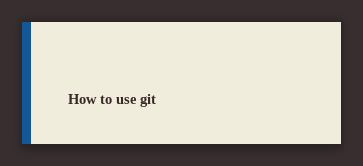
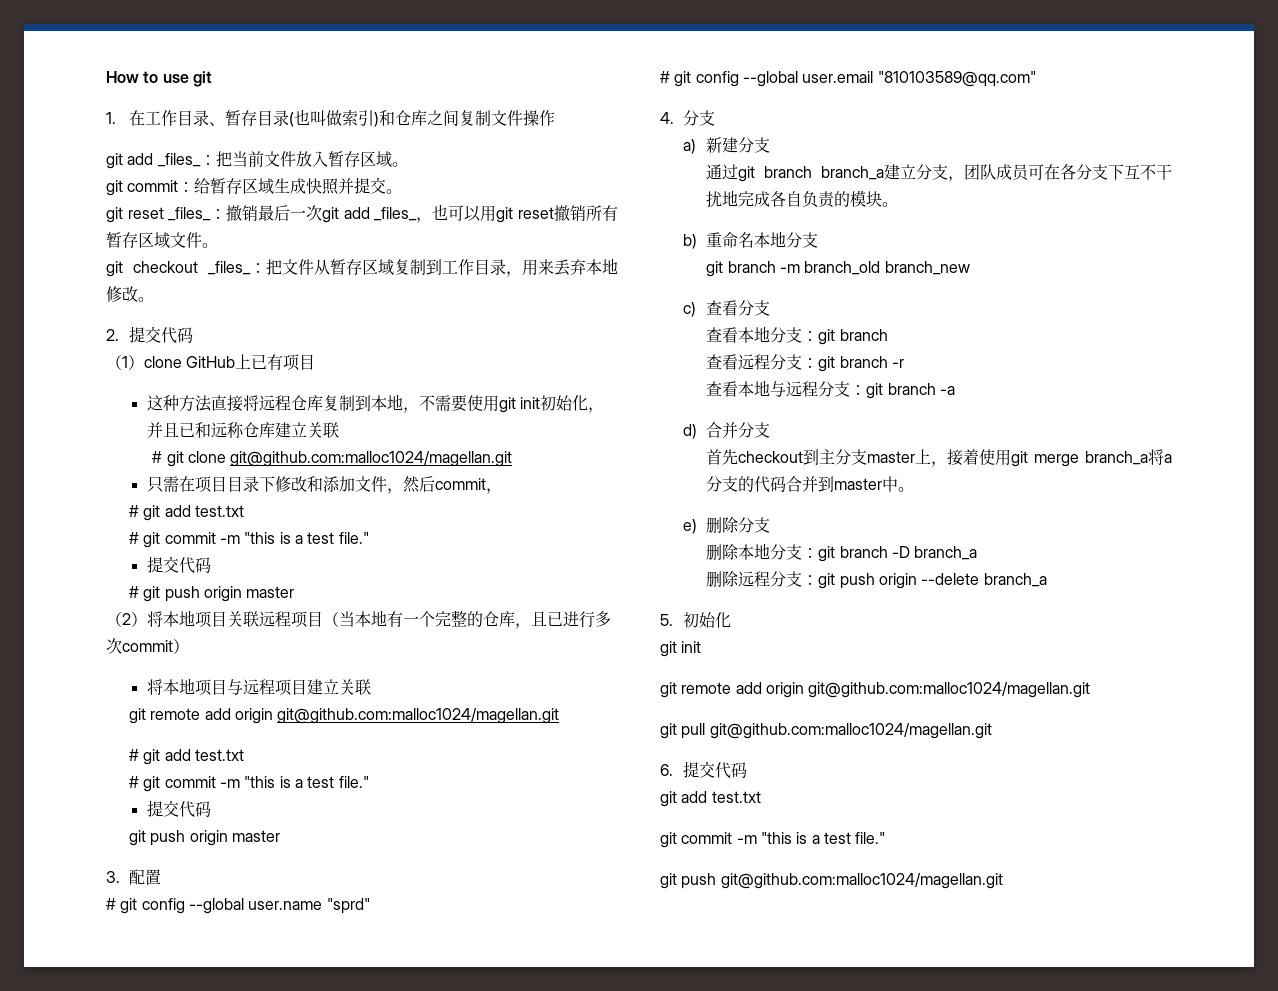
+ 1.在工作目录、暂存目录(也叫做索引)和仓库之间复制文件操作
+ git add _files_：把当前文件放入暂存区域。
+ git commit：给暂存区域生成快照并提交。
+ git reset _files_：撤销最后一次git add _files_，也可以用git reset撤销所有暂存区域文件。
+ git checkout _files_：把文件从暂存区域复制到工作目录，用来丢弃本地修改。
+ 2.提交代码
+ （1）clone GitHub上已有项目
+ 这种方法直接将远程仓库复制到本地，不需要使用git init初始化，并且已和远称仓库建立关联
+ # git clone git@github.com:malloc1024/magellan.git
+ 只需在项目目录下修改和添加文件，然后commit，
+ # git add test.txt
+ # git commit -m "this is a test file."
+ 提交代码
+ # git push origin master
+ （2）将本地项目关联远程项目（当本地有一个完整的仓库，且已进行多次commit）
+ 将本地项目与远程项目建立关联
+ git remote add origin git@github.com:malloc1024/magellan.git
+ # git add test.txt
+ # git commit -m "this is a test file."
+ 提交代码
+ git push origin master
+ 3.配置
+ # git config --global user.name "sprd"
+ # git config --global user.email "810103589@qq.com"
+ 4.分支
+ a)新建分支
+ 通过git branch branch_a建立分支，团队成员可在各分支下互不干扰地完成各自负责的模块。
+ b)重命名本地分支
+ git branch -m branch_old branch_new
+ c)查看分支
+ 查看本地分支：git branch
+ 查看远程分支：git branch -r
+ 查看本地与远程分支：git branch -a
+ d)合并分支
+ 首先checkout到主分支master上，接着使用git merge branch_a将a分支的代码合并到master中。
+ e)删除分支
+ 删除本地分支：git branch -D branch_a
+ 删除远程分支：git push origin --delete branch_a
+ 5.初始化
+ git init
+ git remote add origin git@github.com:malloc1024/magellan.git
+ git pull git@github.com:malloc1024/magellan.git
+ 6.提交代码
+ git add test.txt
+ git commit -m "this is a test file."
+ git push git@github.com:malloc1024/magellan.git

